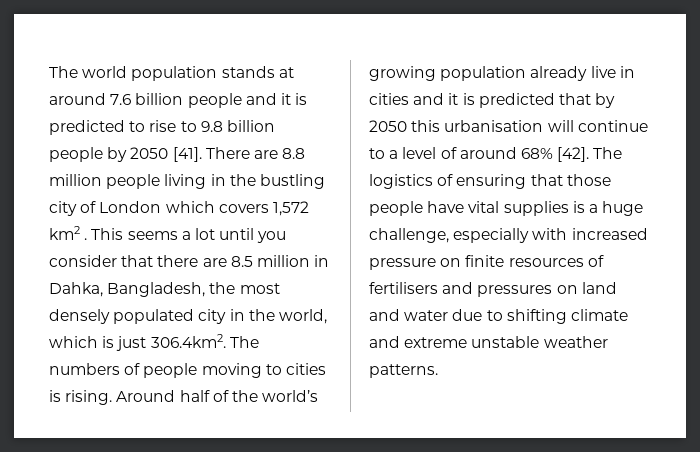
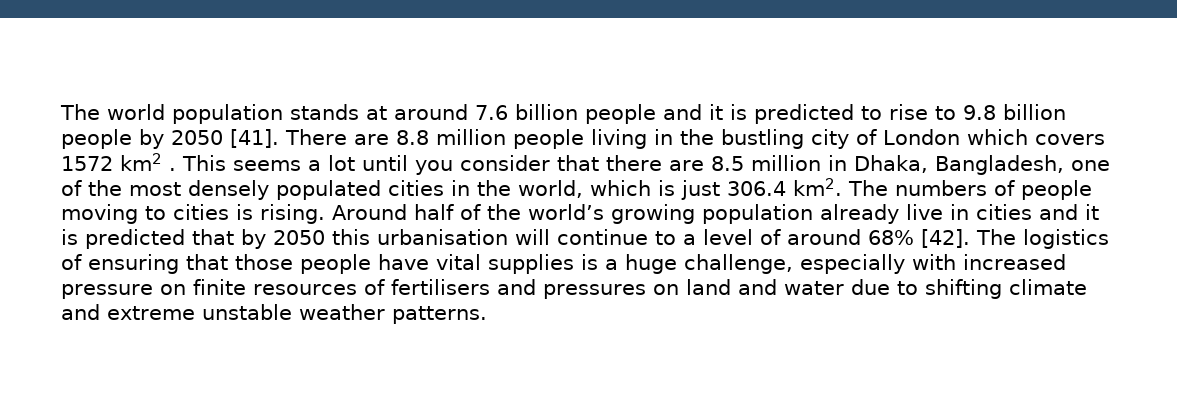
- There are 8.8 million people living in the bustling city of London which covers 1,572 km2 .
+ There are 8.8 million people living in the bustling city of London which covers 1572 km2 .
- This seems a lot until you consider that there are 8.5 million in Dahka, Bangladesh, the most densely populated city in the world, which is just 306.4km2. The numbers of people moving to cities is rising.
+ This seems a lot until you consider that there are 8.5 million in Dhaka, Bangladesh, one of the most densely populated cities in the world, which is just 306.4 km2. The numbers of people moving to cities is rising.

